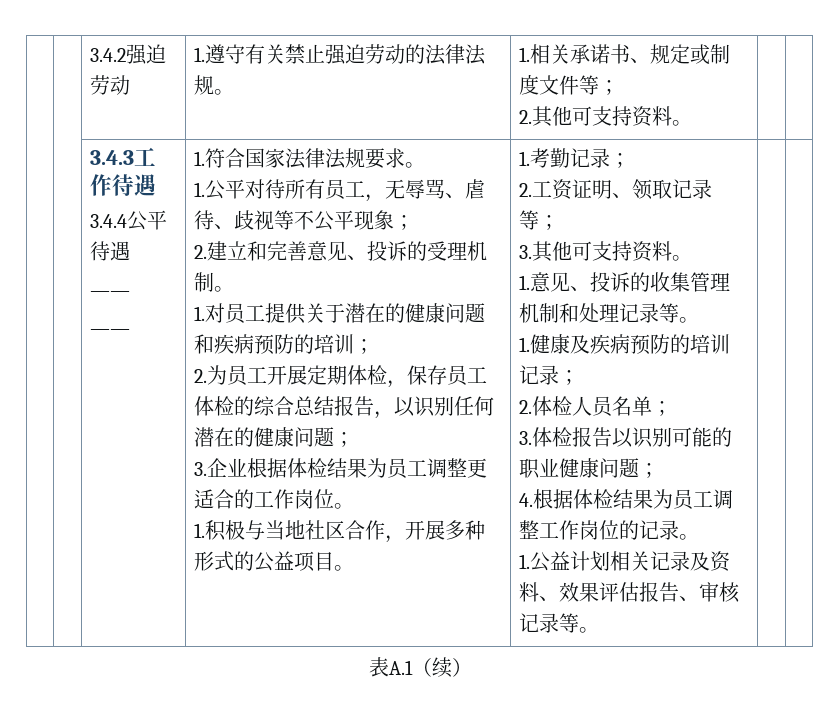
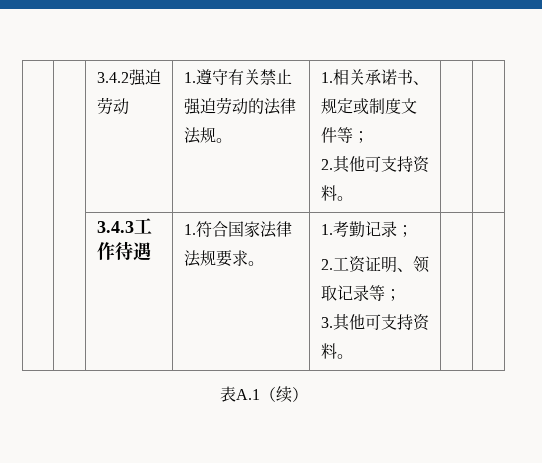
- 3.4.4公平待遇
- ——
- ——
- 1.公平对待所有员工，无辱骂、虐待、歧视等不公平现象；
- 2.建立和完善意见、投诉的受理机制。
- 1.对员工提供关于潜在的健康问题和疾病预防的培训；
- 2.为员工开展定期体检，保存员工体检的综合总结报告，以识别任何潜在的健康问题；
- 3.企业根据体检结果为员工调整更适合的工作岗位。
- 1.积极与当地社区合作，开展多种形式的公益项目。
- 1.意见、投诉的收集管理机制和处理记录等。
- 1.健康及疾病预防的培训记录；
- 2.体检人员名单；
- 3.体检报告以识别可能的职业健康问题；
- 4.根据体检结果为员工调整工作岗位的记录。
- 1.公益计划相关记录及资料、效果评估报告、审核记录等。

